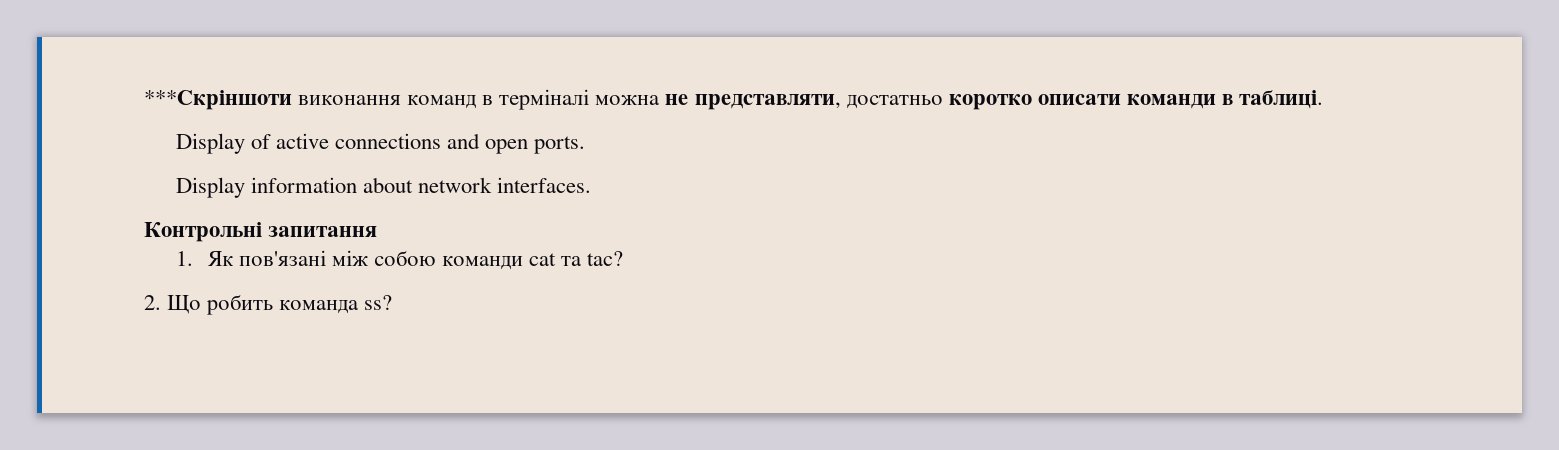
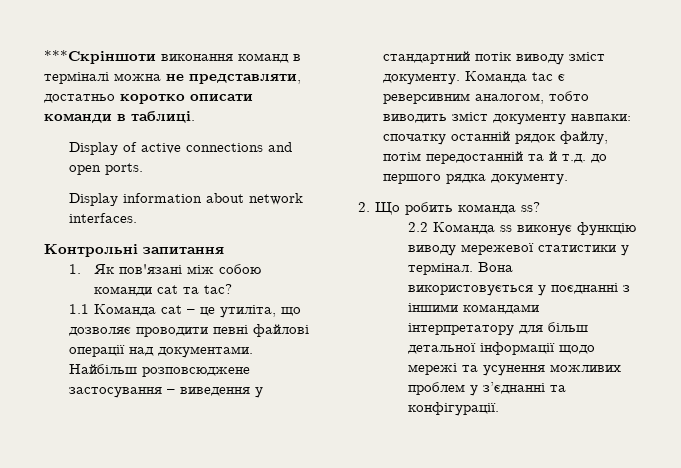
+ 1.1 Команда cat – це утиліта, що дозволяє проводити певні файлові операції над документами. Найбільш розповсюджене застосування – виведення у стандартний потік виводу зміст документу. Команда tac є реверсивним аналогом, тобто виводить зміст документу навпаки: спочатку останній рядок файлу, потім передостанній та й т.д. до першого рядка документу.
+ 2.2 Команда ss виконує функцію виводу мережевої статистики у термінал. Вона використовується у поєднанні з іншими командами інтерпретатору для більш детальної інформації щодо мережі та усунення можливих проблем у з’єднанні та конфігурації.

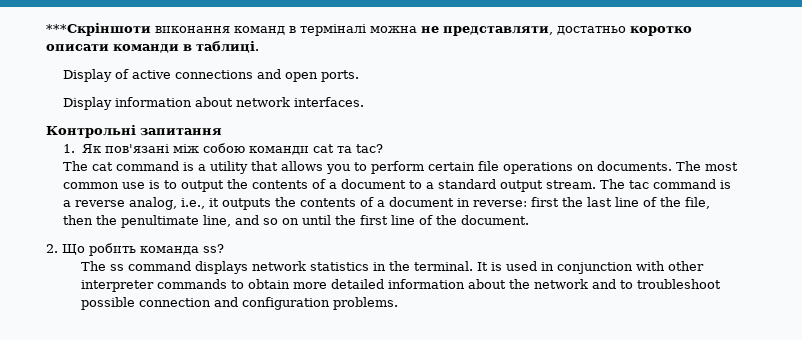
- 1.1 Команда cat – це утиліта, що дозволяє проводити певні файлові операції над документами. Найбільш розповсюджене застосування – виведення у стандартний потік виводу зміст документу. Команда tac є реверсивним аналогом, тобто виводить зміст документу навпаки: спочатку останній рядок файлу, потім передостанній та й т.д. до першого рядка документу.
+ The cat command is a utility that allows you to perform certain file operations on documents. The most common use is to output the contents of a document to a standard output stream. The tac command is a reverse analog, i.e., it outputs the contents of a document in reverse: first the last line of the file, then the penultimate line, and so on until the first line of the document.
- 2.2 Команда ss виконує функцію виводу мережевої статистики у термінал. Вона використовується у поєднанні з іншими командами інтерпретатору для більш детальної інформації щодо мережі та усунення можливих проблем у з’єднанні та конфігурації.
+ The ss command displays network statistics in the terminal. It is used in conjunction with other interpreter commands to obtain more detailed information about the network and to troubleshoot possible connection and configuration problems.

